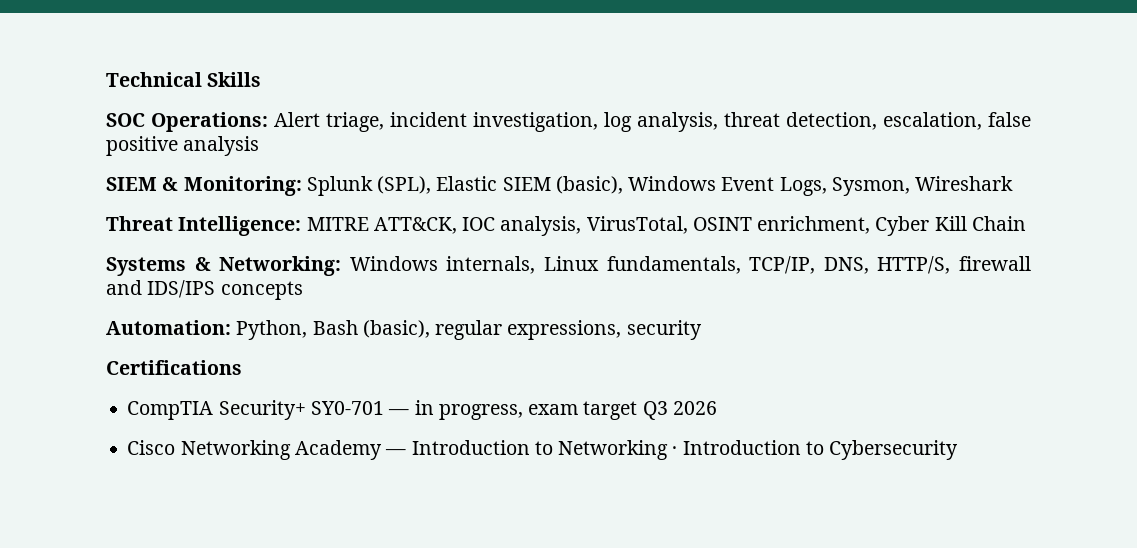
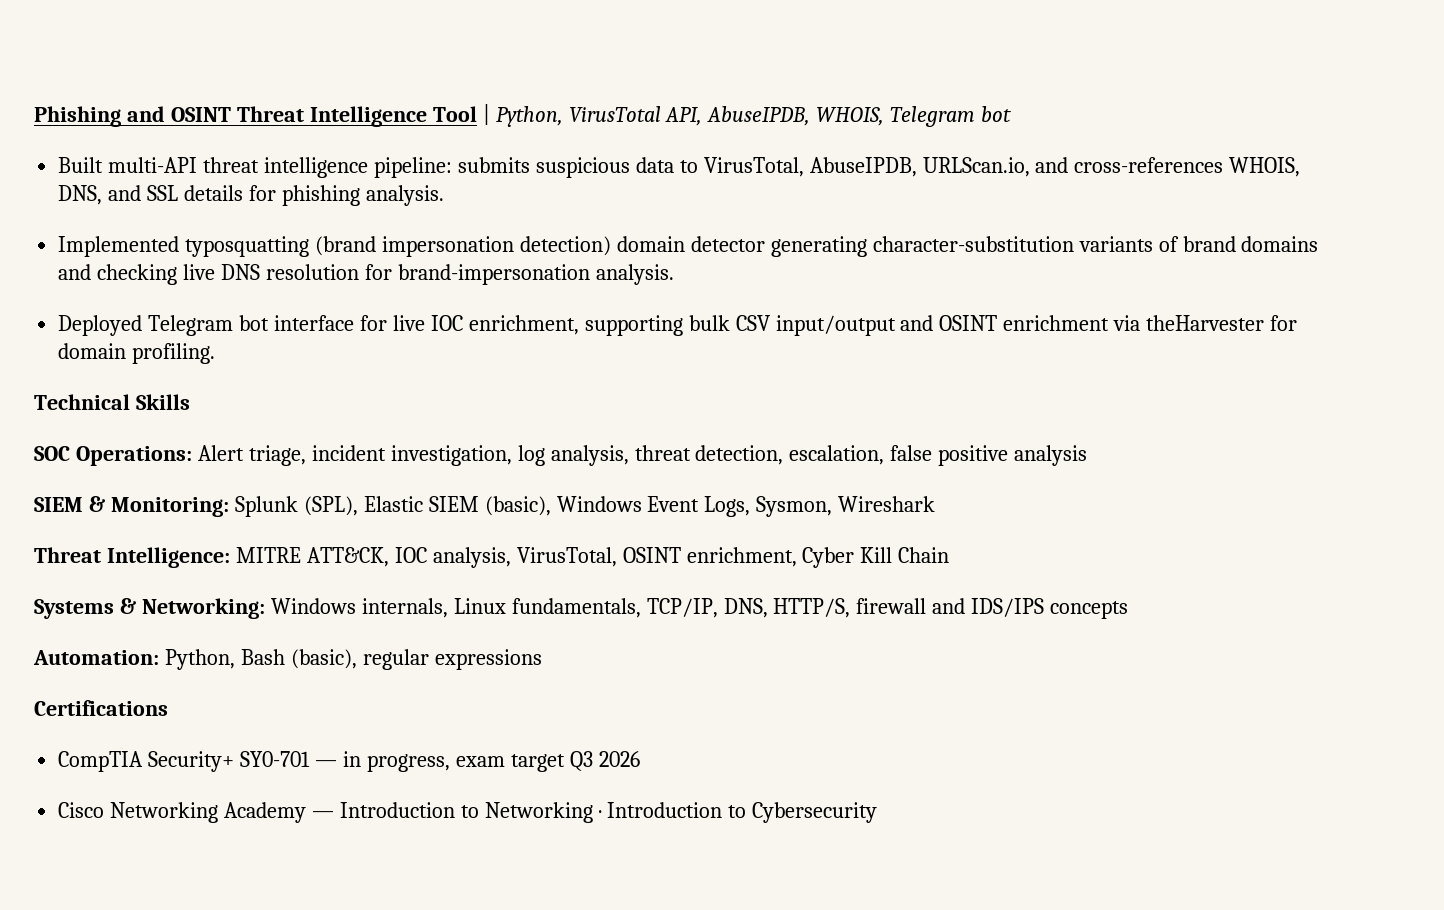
+ Phishing and OSINT Threat Intelligence Tool | Python, VirusTotal API, AbuseIPDB, WHOIS, Telegram bot
+ Built multi-API threat intelligence pipeline: submits suspicious data to VirusTotal, AbuseIPDB, URLScan.io, and cross-references WHOIS, DNS, and SSL details for phishing analysis.
+ Implemented typosquatting (brand impersonation detection) domain detector generating character-substitution variants of brand domains and checking live DNS resolution for brand-impersonation analysis.
+ Deployed Telegram bot interface for live IOC enrichment, supporting bulk CSV input/output and OSINT enrichment via theHarvester for domain profiling.
- Automation: Python, Bash (basic), regular expressions, security
+ Automation: Python, Bash (basic), regular expressions

